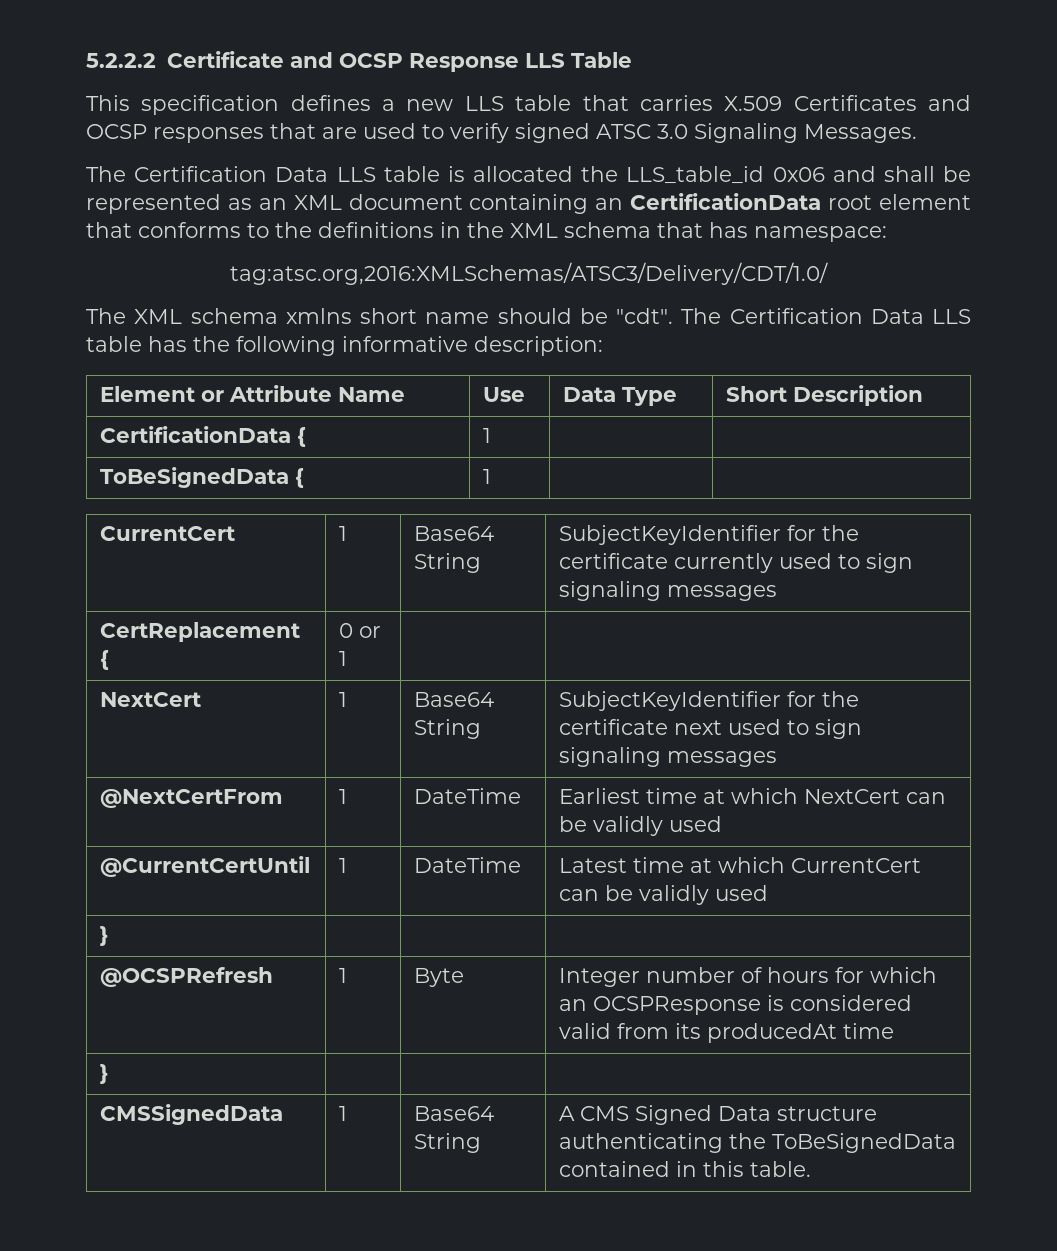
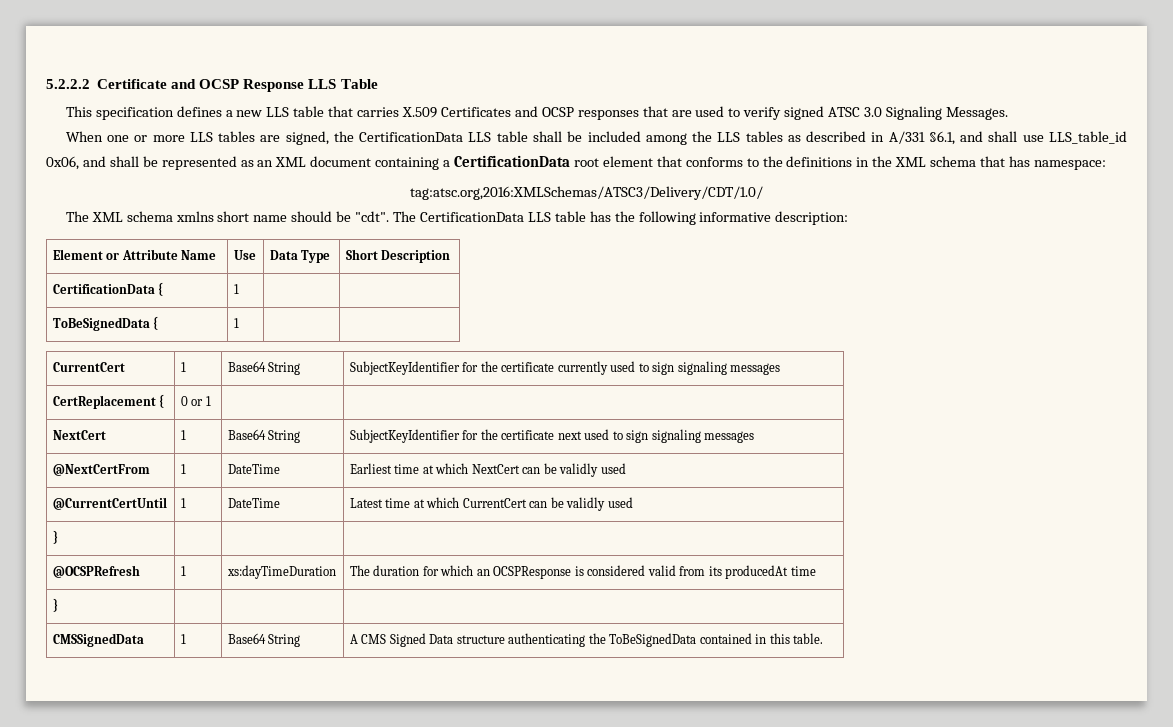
- The Certification Data LLS table is allocated the LLS_table_id 0x06 and shall be represented as an XML document containing an CertificationData root element that conforms to the definitions in the XML schema that has namespace:
+ When one or more LLS tables are signed, the CertificationData LLS table shall be included among the LLS tables as described in A/331 §6.1, and shall use LLS_table_id 0x06, and shall be represented as an XML document containing a CertificationData root element that conforms to the definitions in the XML schema that has namespace:
- The Certification Data LLS table has the following informative description:
+ The CertificationData LLS table has the following informative description:
- @OCSPRefresh | 1 | Byte | Integer number of hours for which an OCSPResponse is considered valid from its producedAt time
+ @OCSPRefresh | 1 | xs:dayTimeDuration | The duration for which an OCSPResponse is considered valid from its producedAt time

